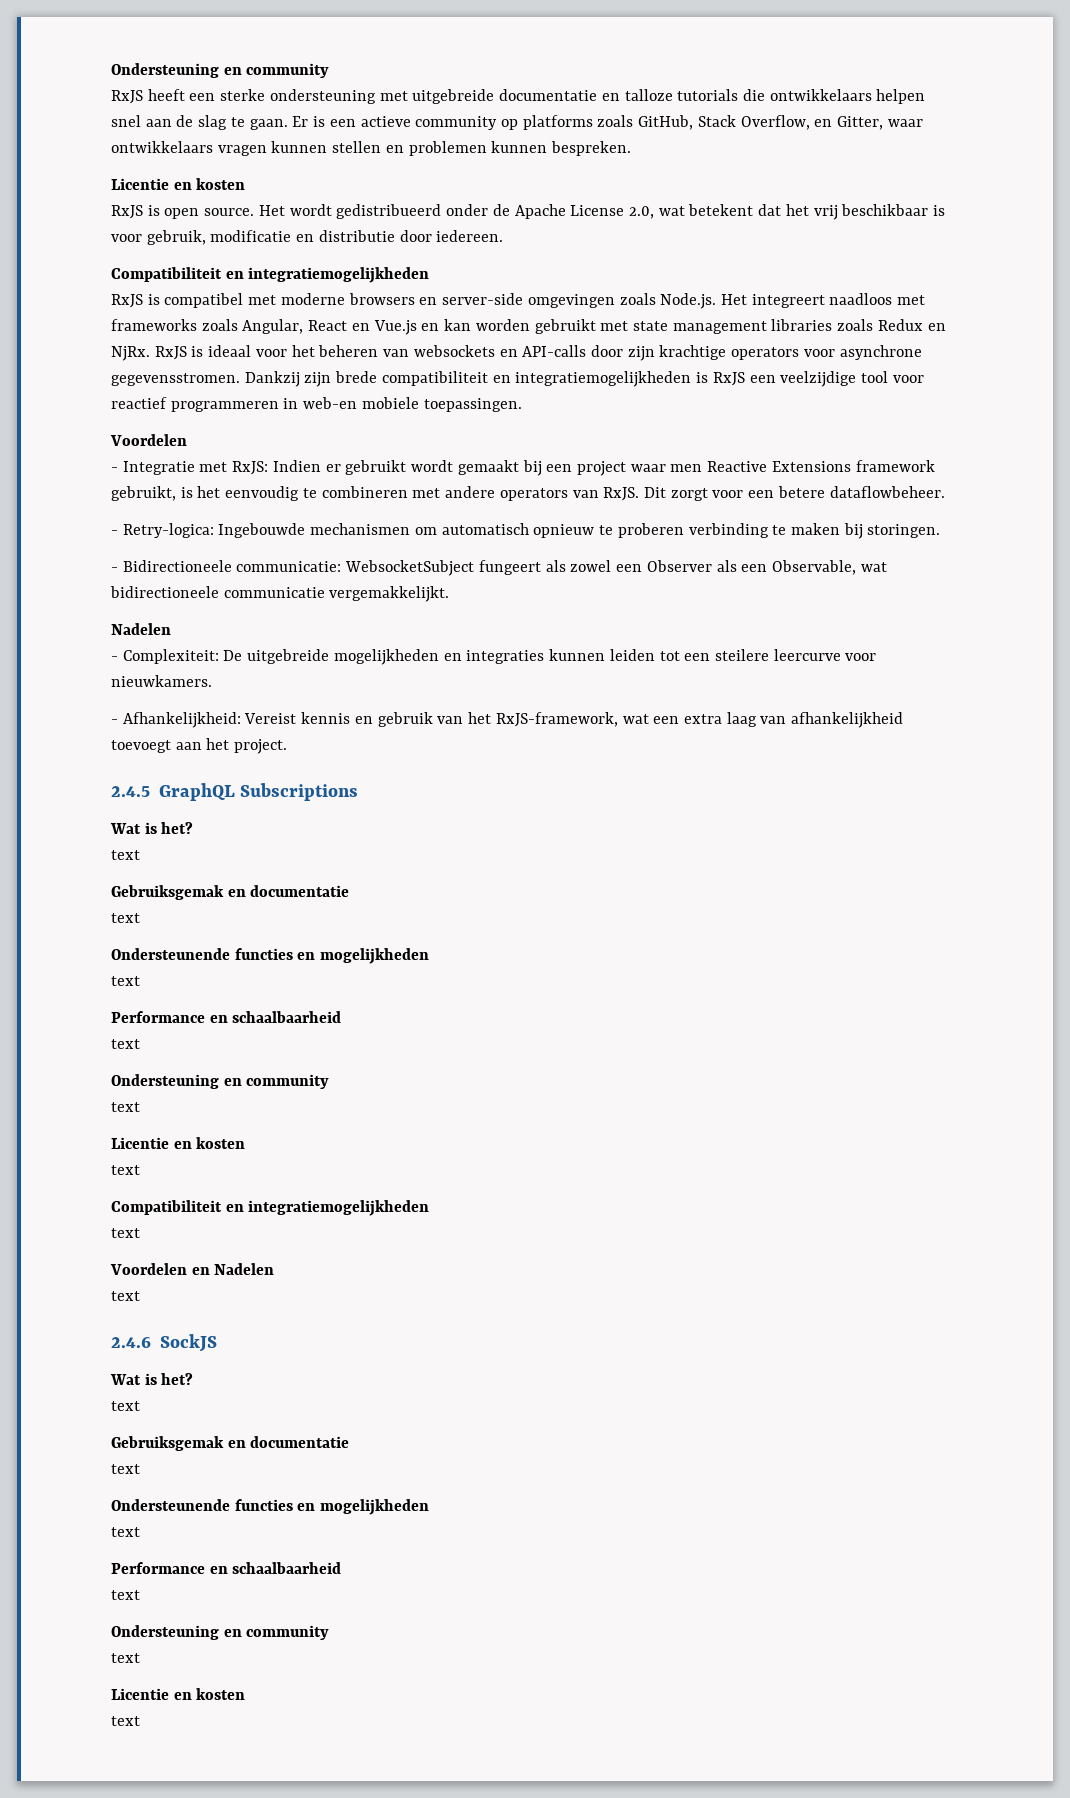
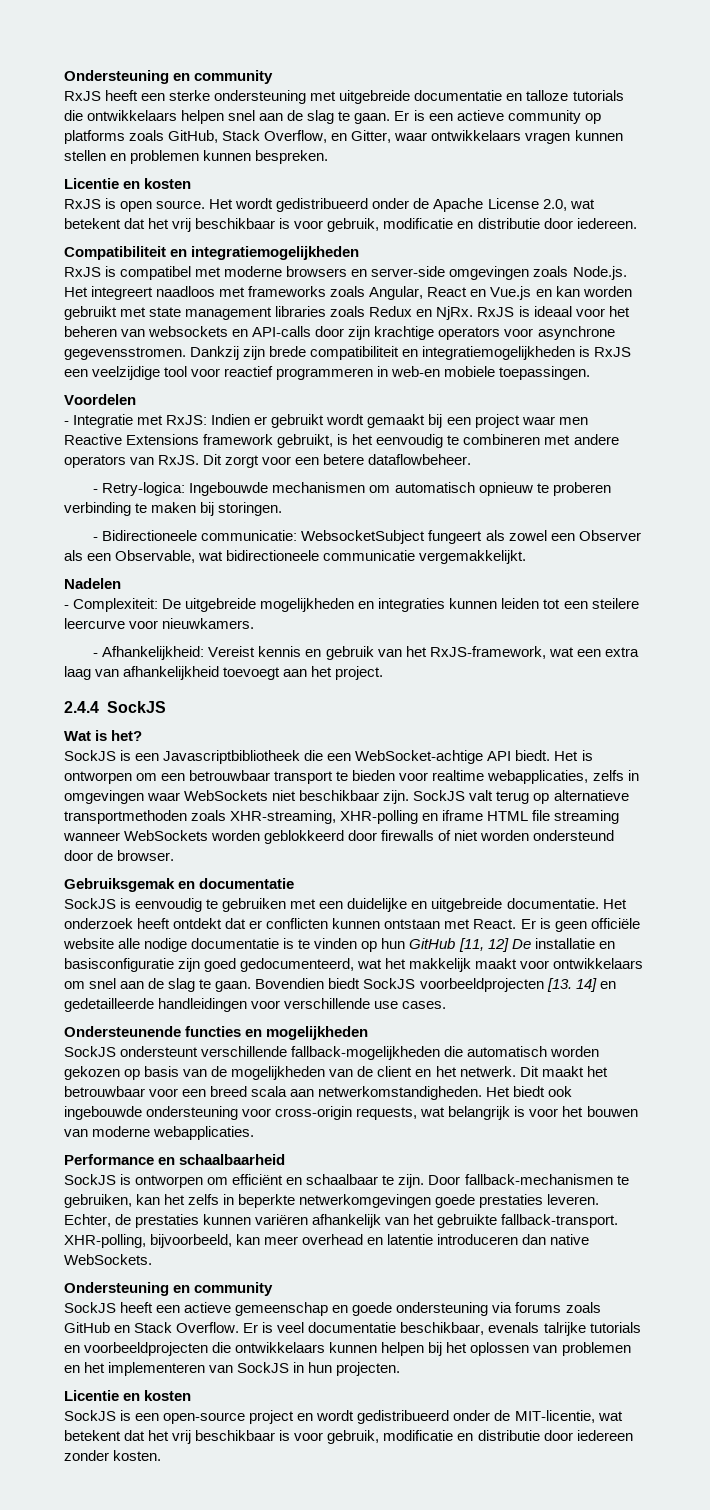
- 2.4.5 GraphQL Subscriptions
+ 2.4.4 SockJS
  Wat is het?
- text
+ SockJS is een Javascriptbibliotheek die een WebSocket-achtige API biedt. Het is ontworpen om een betrouwbaar transport te bieden voor realtime webapplicaties, zelfs in omgevingen waar WebSockets niet beschikbaar zijn. SockJS valt terug op alternatieve transportmethoden zoals XHR-streaming, XHR-polling en iframe HTML file streaming wanneer WebSockets worden geblokkeerd door firewalls of niet worden ondersteund door de browser.
  Gebruiksgemak en documentatie
- text
+ SockJS is eenvoudig te gebruiken met een duidelijke en uitgebreide documentatie. Het onderzoek heeft ontdekt dat er conflicten kunnen ontstaan met React. Er is geen officiële website alle nodige documentatie is te vinden op hun GitHub [11, 12] De installatie en basisconfiguratie zijn goed gedocumenteerd, wat het makkelijk maakt voor ontwikkelaars om snel aan de slag te gaan. Bovendien biedt SockJS voorbeeldprojecten [13. 14] en gedetailleerde handleidingen voor verschillende use cases.
  Ondersteunende functies en mogelijkheden
- text
+ SockJS ondersteunt verschillende fallback-mogelijkheden die automatisch worden gekozen op basis van de mogelijkheden van de client en het netwerk. Dit maakt het betrouwbaar voor een breed scala aan netwerkomstandigheden. Het biedt ook ingebouwde ondersteuning voor cross-origin requests, wat belangrijk is voor het bouwen van moderne webapplicaties.
  Performance en schaalbaarheid
- text
+ SockJS is ontworpen om efficiënt en schaalbaar te zijn. Door fallback-mechanismen te gebruiken, kan het zelfs in beperkte netwerkomgevingen goede prestaties leveren. Echter, de prestaties kunnen variëren afhankelijk van het gebruikte fallback-transport. XHR-polling, bijvoorbeeld, kan meer overhead en latentie introduceren dan native WebSockets.
  Ondersteuning en community
- text
+ SockJS heeft een actieve gemeenschap en goede ondersteuning via forums zoals GitHub en Stack Overflow. Er is veel documentatie beschikbaar, evenals talrijke tutorials en voorbeeldprojecten die ontwikkelaars kunnen helpen bij het oplossen van problemen en het implementeren van SockJS in hun projecten.
  Licentie en kosten
- text
- Compatibiliteit en integratiemogelijkheden
- text
- Voordelen en Nadelen
- text
- 2.4.6 SockJS
- Wat is het?
- text
- Gebruiksgemak en documentatie
- text
- Ondersteunende functies en mogelijkheden
- text
- Performance en schaalbaarheid
- text
- Ondersteuning en community
- text
- Licentie en kosten
- text
+ SockJS is een open-source project en wordt gedistribueerd onder de MIT-licentie, wat betekent dat het vrij beschikbaar is voor gebruik, modificatie en distributie door iedereen zonder kosten.

